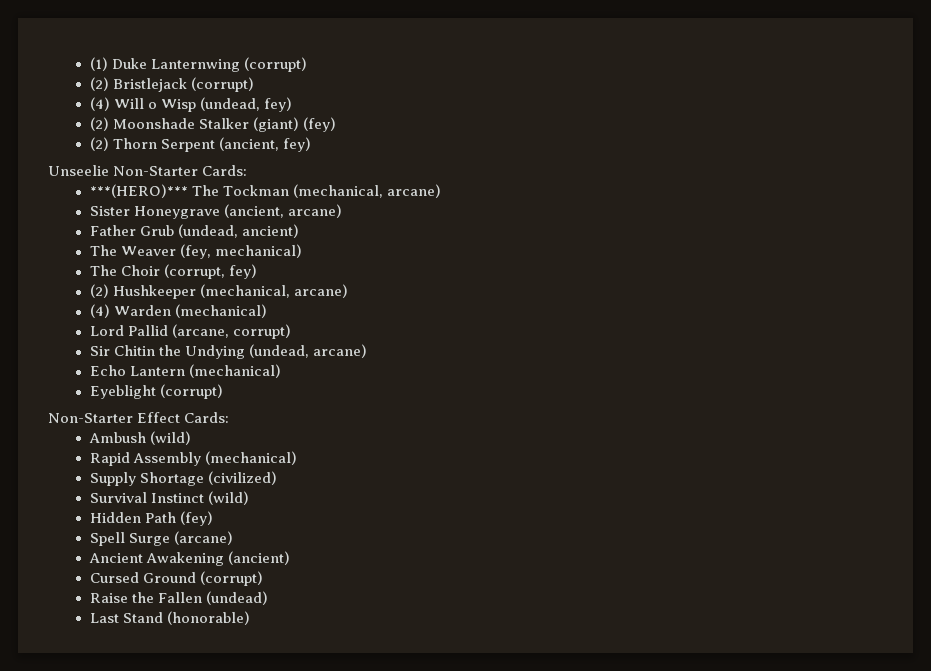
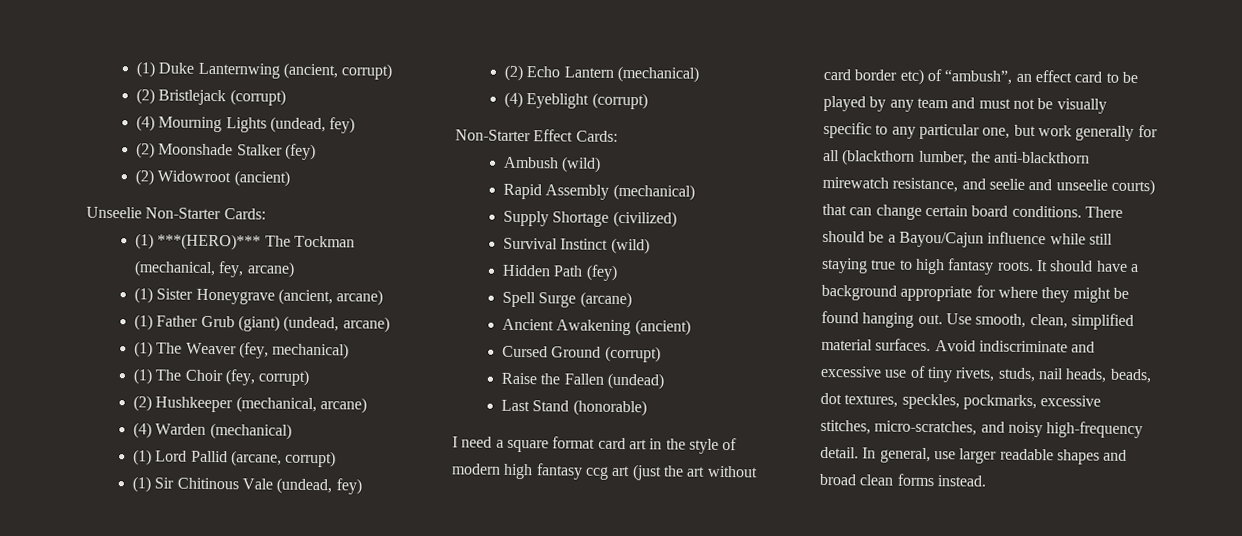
- (1) Duke Lanternwing (corrupt)
+ (1) Duke Lanternwing (ancient, corrupt)
- (4) Will o Wisp (undead, fey)
+ (4) Mourning Lights (undead, fey)
- (2) Moonshade Stalker (giant) (fey)
+ (2) Moonshade Stalker (fey)
- (2) Thorn Serpent (ancient, fey)
+ (2) Widowroot (ancient)
- ***(HERO)*** The Tockman (mechanical, arcane)
- Sister Honeygrave (ancient, arcane)
+ (1) ***(HERO)*** The Tockman (mechanical, fey, arcane)
+ (1) Sister Honeygrave (ancient, arcane)
- Father Grub (undead, ancient)
- The Weaver (fey, mechanical)
+ (1) Father Grub (giant) (undead, arcane)
+ (1) The Weaver (fey, mechanical)
- The Choir (corrupt, fey)
+ (1) The Choir (fey, corrupt)
- Lord Pallid (arcane, corrupt)
+ (1) Lord Pallid (arcane, corrupt)
- Sir Chitin the Undying (undead, arcane)
- Echo Lantern (mechanical)
+ (1) Sir Chitinous Vale (undead, fey)
+ (2) Echo Lantern (mechanical)
- Eyeblight (corrupt)
+ (4) Eyeblight (corrupt)
+ I need a square format card art in the style of modern high fantasy ccg art (just the art without card border etc) of “ambush”, an effect card to be played by any team and must not be visually specific to any particular one, but work generally for all (blackthorn lumber, the anti-blackthorn mirewatch resistance, and seelie and unseelie courts) that can change certain board conditions. There should be a Bayou/Cajun influence while still staying true to high fantasy roots. It should have a background appropriate for where they might be found hanging out. Use smooth, clean, simplified material surfaces. Avoid indiscriminate and excessive use of tiny rivets, studs, nail heads, beads, dot textures, speckles, pockmarks, excessive stitches, micro-scratches, and noisy high-frequency detail. In general, use larger readable shapes and broad clean forms instead.

